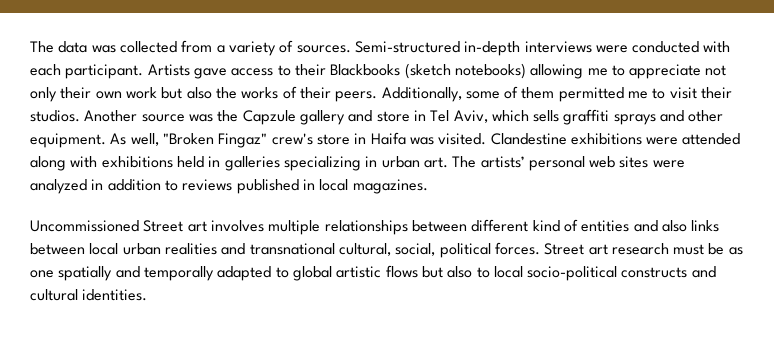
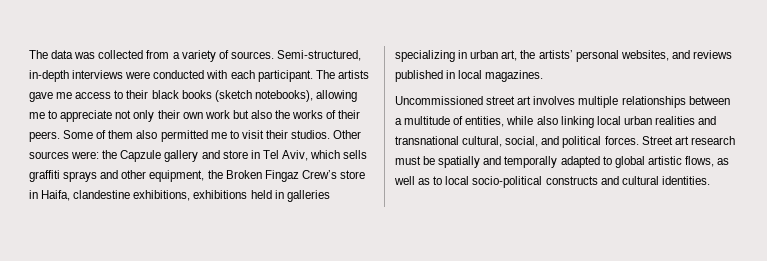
- Semi-structured in-depth interviews were conducted with each participant.
+ Semi-structured, in-depth interviews were conducted with each participant.
- Artists gave access to their Blackbooks (sketch notebooks) allowing me to appreciate not only their own work but also the works of their peers.
+ The artists gave me access to their black books (sketch notebooks), allowing me to appreciate not only their own work but also the works of their peers.
- Additionally, some of them permitted me to visit their studios.
+ Some of them also permitted me to visit their studios.
- Another source was the Capzule gallery and store in Tel Aviv, which sells graffiti sprays and other equipment. As well, "Broken Fingaz" crew's store in Haifa was visited. Clandestine exhibitions were attended along with exhibitions held in galleries specializing in urban art. The artists’ personal web sites were analyzed in addition to reviews published in local magazines.
+ Other sources were: the Capzule gallery and store in Tel Aviv, which sells graffiti sprays and other equipment, the Broken Fingaz Crew’s store in Haifa, clandestine exhibitions, exhibitions held in galleries specializing in urban art, the artists’ personal websites, and reviews published in local magazines.
- Uncommissioned Street art involves multiple relationships between different kind of entities and also links between local urban realities and transnational cultural, social, political forces.
+ Uncommissioned street art involves multiple relationships between a multitude of entities, while also linking local urban realities and transnational cultural, social, and political forces.
- Street art research must be as one spatially and temporally adapted to global artistic flows but also to local socio-political constructs and cultural identities.
+ Street art research must be spatially and temporally adapted to global artistic flows, as well as to local socio-political constructs and cultural identities.

